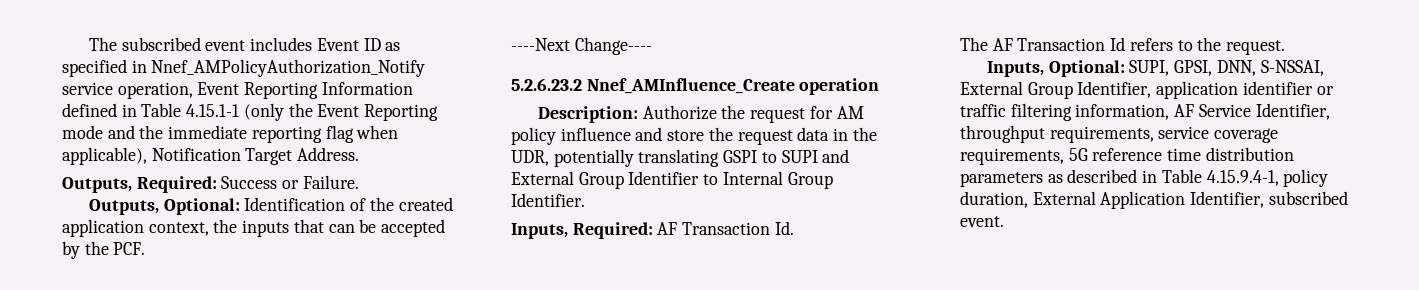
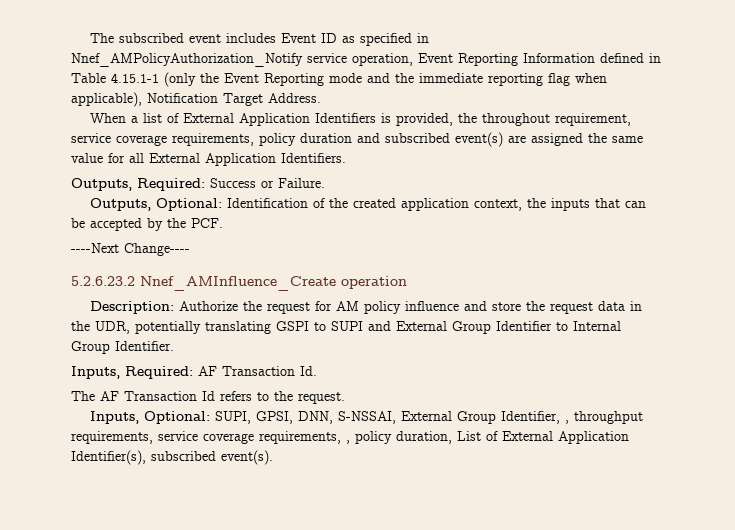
+ When a list of External Application Identifiers is provided, the throughout requirement, service coverage requirements, policy duration and subscribed event(s) are assigned the same value for all External Application Identifiers.
- Inputs, Optional: SUPI, GPSI, DNN, S-NSSAI, External Group Identifier, application identifier or traffic filtering information, AF Service Identifier, throughput requirements, service coverage requirements, 5G reference time distribution parameters as described in Table 4.15.9.4-1, policy duration, External Application Identifier, subscribed event.
+ Inputs, Optional: SUPI, GPSI, DNN, S-NSSAI, External Group Identifier, , throughput requirements, service coverage requirements, , policy duration, List of External Application Identifier(s), subscribed event(s).

